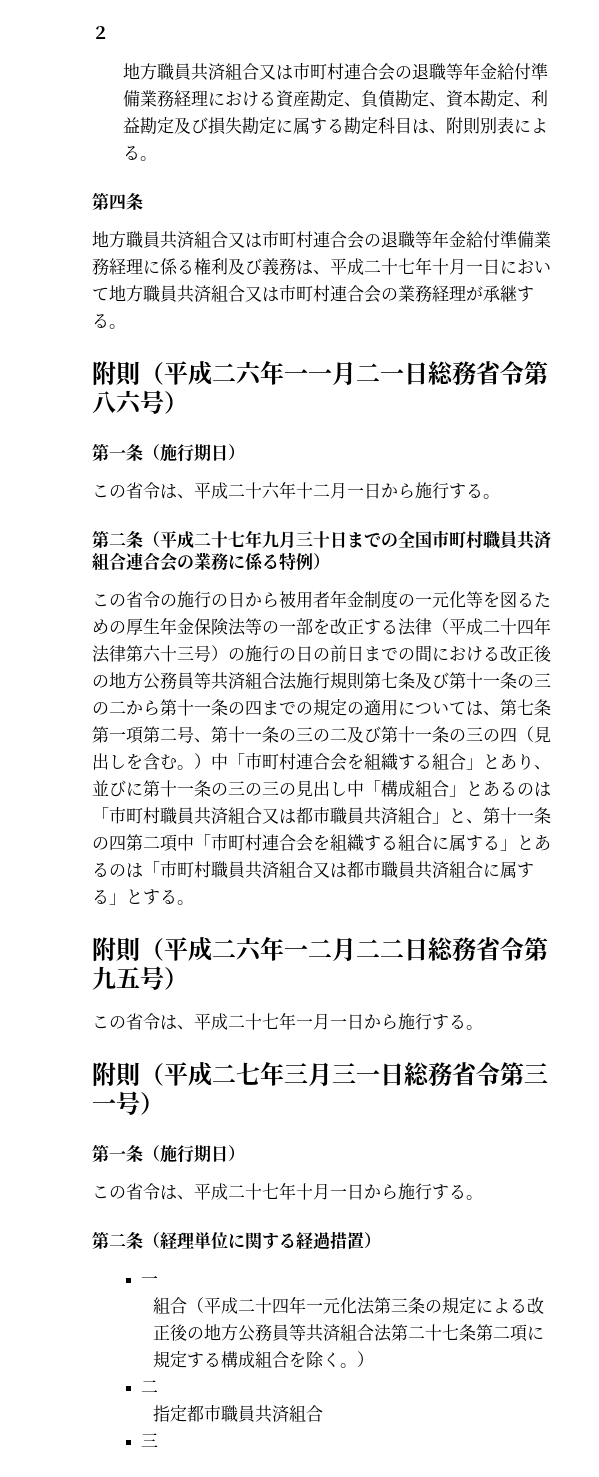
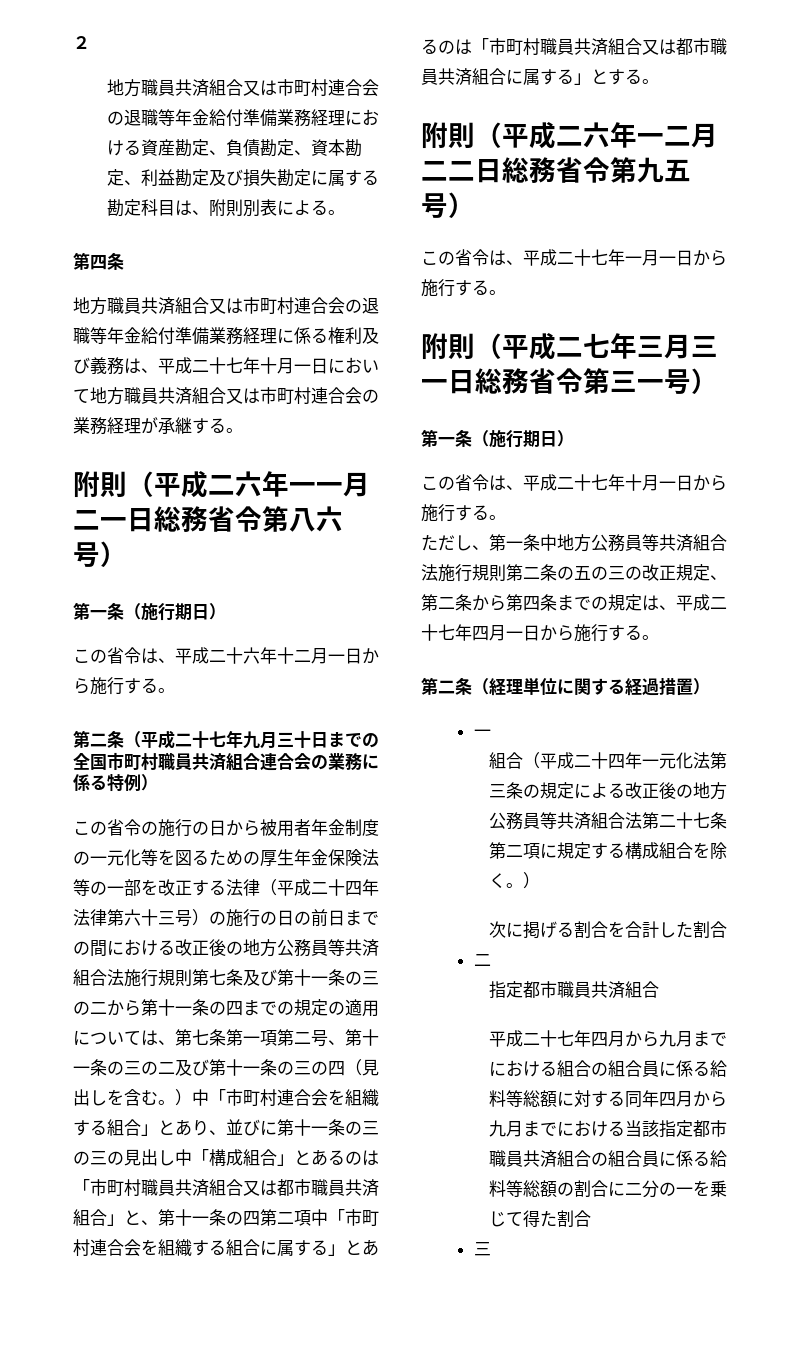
+ ただし、第一条中地方公務員等共済組合法施行規則第二条の五の三の改正規定、第二条から第四条までの規定は、平成二十七年四月一日から施行する。
+ 次に掲げる割合を合計した割合
+ 平成二十七年四月から九月までにおける組合の組合員に係る給料等総額に対する同年四月から九月までにおける当該指定都市職員共済組合の組合員に係る給料等総額の割合に二分の一を乗じて得た割合

